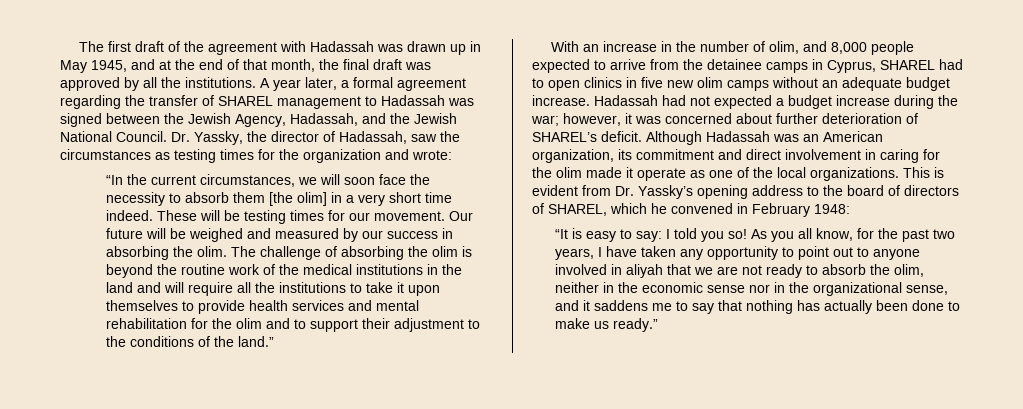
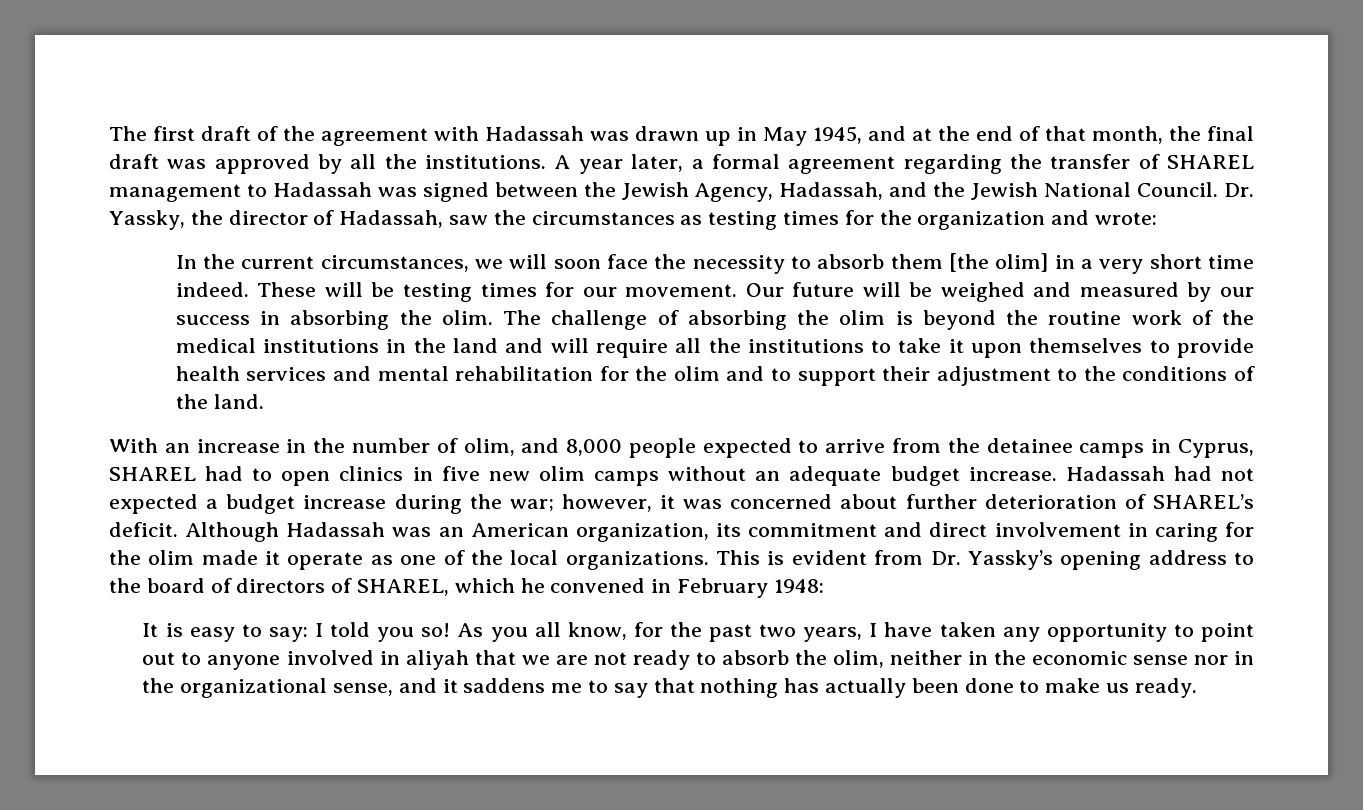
- “In the current circumstances, we will soon face the necessity to absorb them [the olim] in a very short time indeed.
+ In the current circumstances, we will soon face the necessity to absorb them [the olim] in a very short time indeed.
- The challenge of absorbing the olim is beyond the routine work of the medical institutions in the land and will require all the institutions to take it upon themselves to provide health services and mental rehabilitation for the olim and to support their adjustment to the conditions of the land.”
+ The challenge of absorbing the olim is beyond the routine work of the medical institutions in the land and will require all the institutions to take it upon themselves to provide health services and mental rehabilitation for the olim and to support their adjustment to the conditions of the land.
- “It is easy to say: I told you so!
+ It is easy to say: I told you so!
- As you all know, for the past two years, I have taken any opportunity to point out to anyone involved in aliyah that we are not ready to absorb the olim, neither in the economic sense nor in the organizational sense, and it saddens me to say that nothing has actually been done to make us ready.”
+ As you all know, for the past two years, I have taken any opportunity to point out to anyone involved in aliyah that we are not ready to absorb the olim, neither in the economic sense nor in the organizational sense, and it saddens me to say that nothing has actually been done to make us ready.

